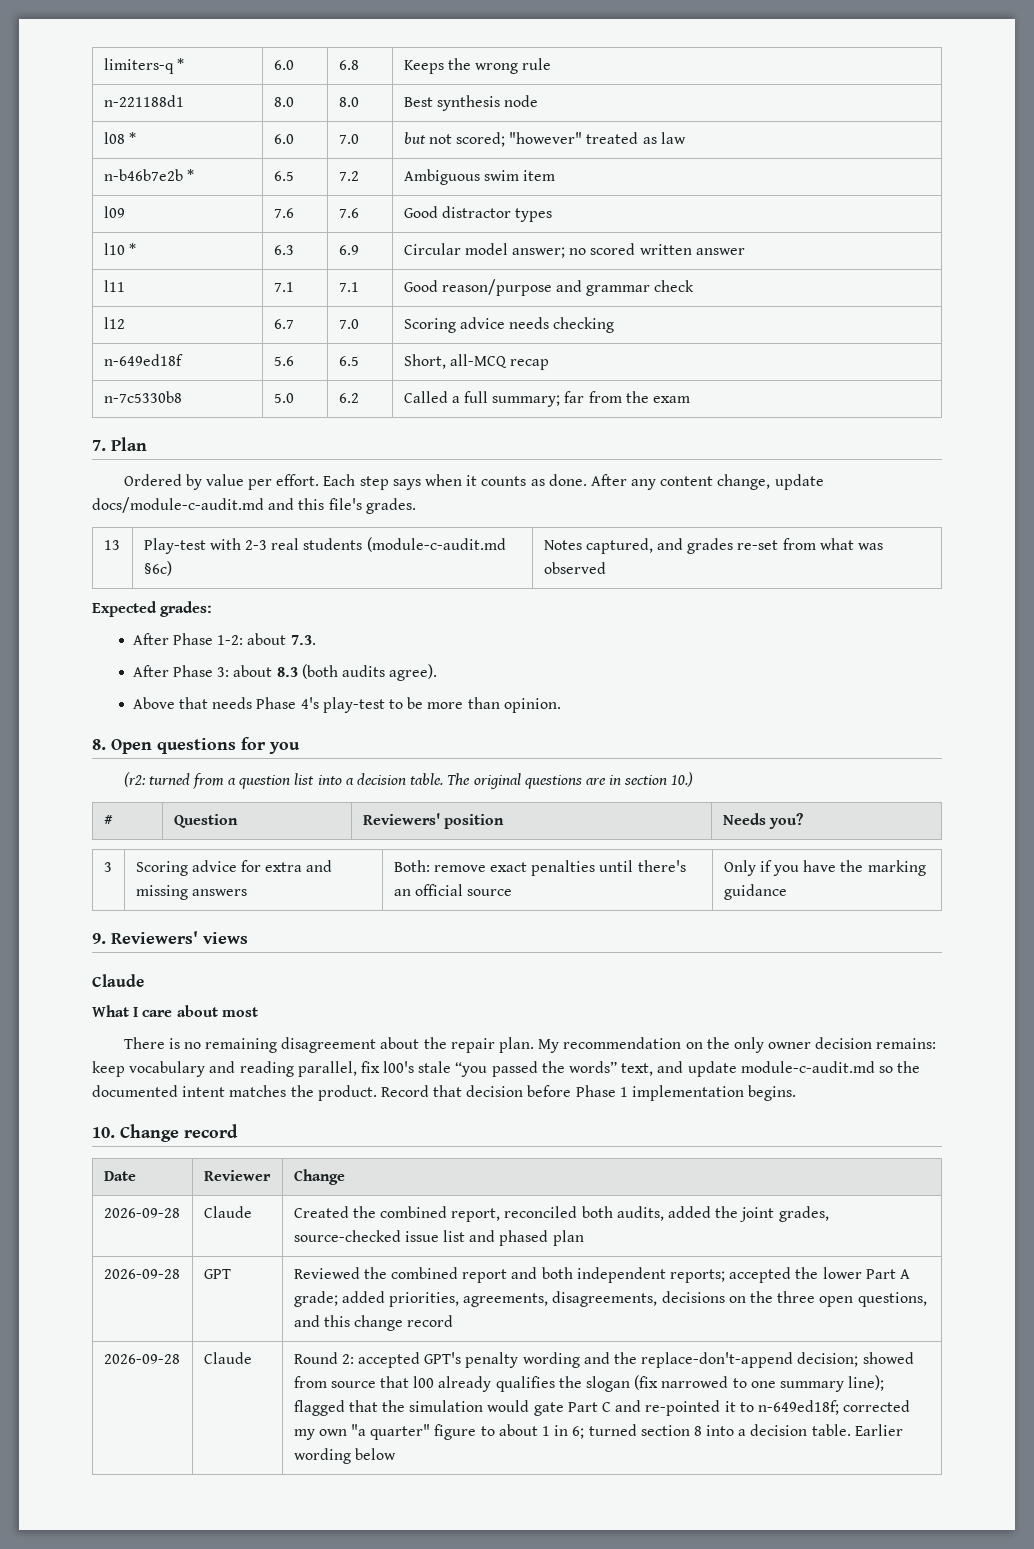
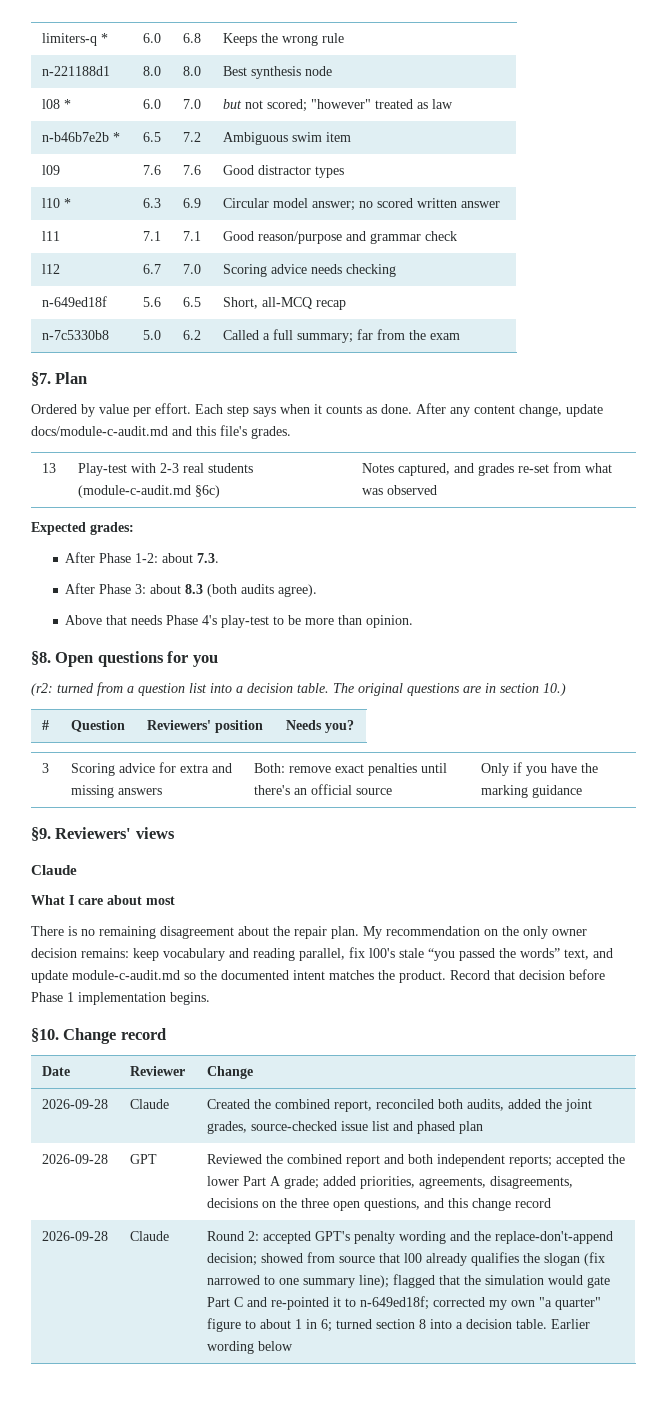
- 7. Plan
+ §7. Plan
- 8. Open questions for you
+ §8. Open questions for you
- 9. Reviewers' views
+ §9. Reviewers' views
- 10. Change record
+ §10. Change record

